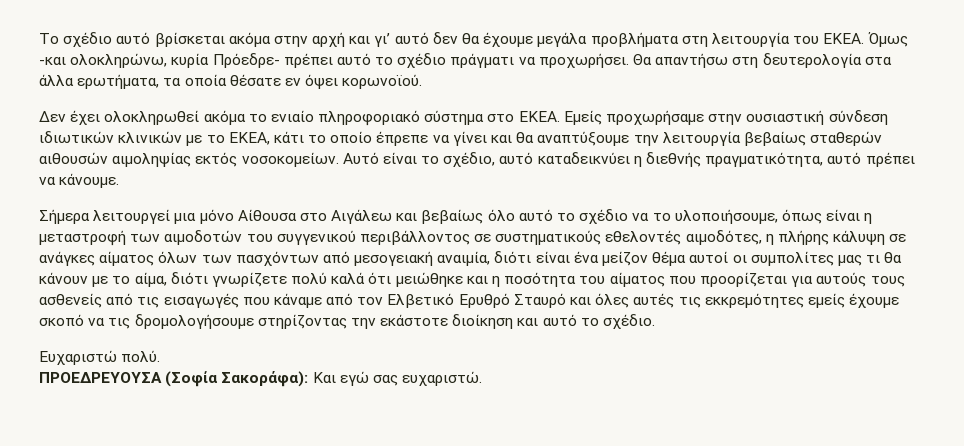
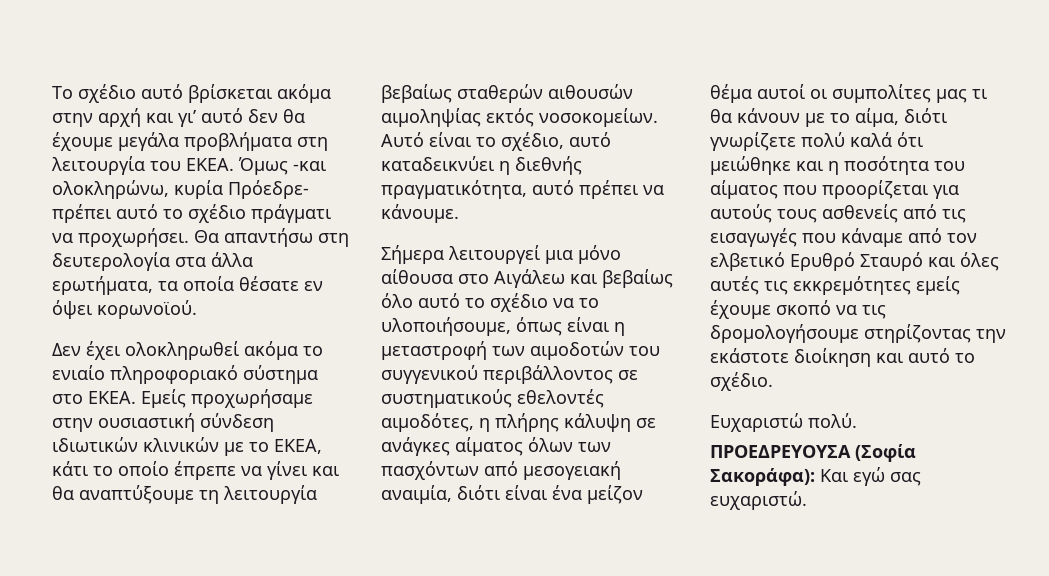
- Εμείς προχωρήσαμε στην ουσιαστική σύνδεση ιδιωτικών κλινικών με το ΕΚΕΑ, κάτι το οποίο έπρεπε να γίνει και θα αναπτύξουμε την λειτουργία βεβαίως σταθερών αιθουσών αιμοληψίας εκτός νοσοκομείων.
+ Εμείς προχωρήσαμε στην ουσιαστική σύνδεση ιδιωτικών κλινικών με το ΕΚΕΑ, κάτι το οποίο έπρεπε να γίνει και θα αναπτύξουμε τη λειτουργία βεβαίως σταθερών αιθουσών αιμοληψίας εκτός νοσοκομείων.
- Σήμερα λειτουργεί μια μόνο Αίθουσα στο Αιγάλεω και βεβαίως όλο αυτό το σχέδιο να το υλοποιήσουμε, όπως είναι η μεταστροφή των αιμοδοτών του συγγενικού περιβάλλοντος σε συστηματικούς εθελοντές αιμοδότες, η πλήρης κάλυψη σε ανάγκες αίματος όλων των πασχόντων από μεσογειακή αναιμία, διότι είναι ένα μείζον θέμα αυτοί οι συμπολίτες μας τι θα κάνουν με το αίμα, διότι γνωρίζετε πολύ καλά ότι μειώθηκε και η ποσότητα του αίματος που προορίζεται για αυτούς τους ασθενείς από τις εισαγωγές που κάναμε από τον Ελβετικό Ερυθρό Σταυρό και όλες αυτές τις εκκρεμότητες εμείς έχουμε σκοπό να τις δρομολογήσουμε στηρίζοντας την εκάστοτε διοίκηση και αυτό το σχέδιο.
+ Σήμερα λειτουργεί μια μόνο αίθουσα στο Αιγάλεω και βεβαίως όλο αυτό το σχέδιο να το υλοποιήσουμε, όπως είναι η μεταστροφή των αιμοδοτών του συγγενικού περιβάλλοντος σε συστηματικούς εθελοντές αιμοδότες, η πλήρης κάλυψη σε ανάγκες αίματος όλων των πασχόντων από μεσογειακή αναιμία, διότι είναι ένα μείζον θέμα αυτοί οι συμπολίτες μας τι θα κάνουν με το αίμα, διότι γνωρίζετε πολύ καλά ότι μειώθηκε και η ποσότητα του αίματος που προορίζεται για αυτούς τους ασθενείς από τις εισαγωγές που κάναμε από τον ελβετικό Ερυθρό Σταυρό και όλες αυτές τις εκκρεμότητες εμείς έχουμε σκοπό να τις δρομολογήσουμε στηρίζοντας την εκάστοτε διοίκηση και αυτό το σχέδιο.

